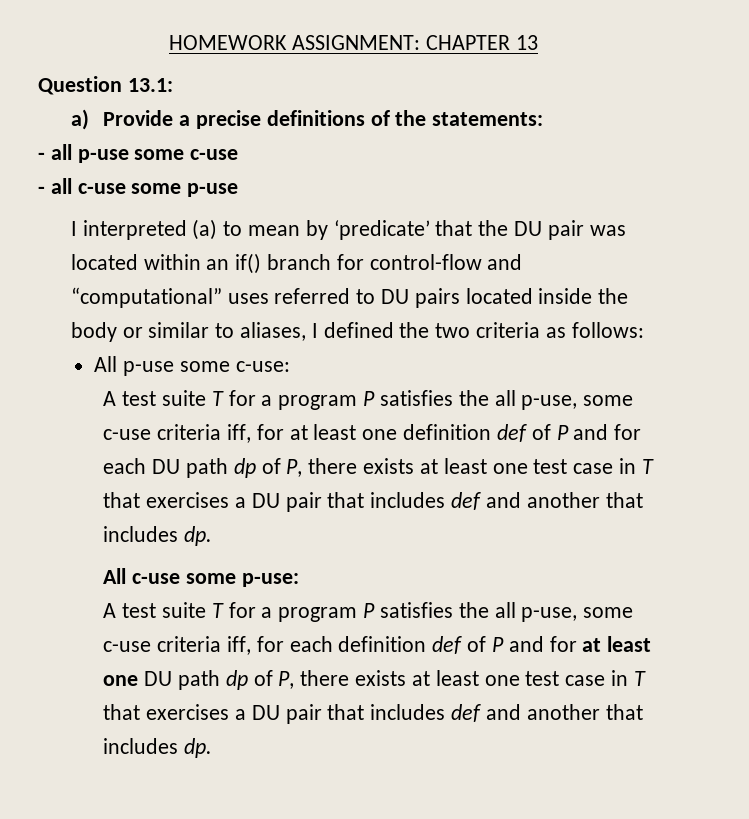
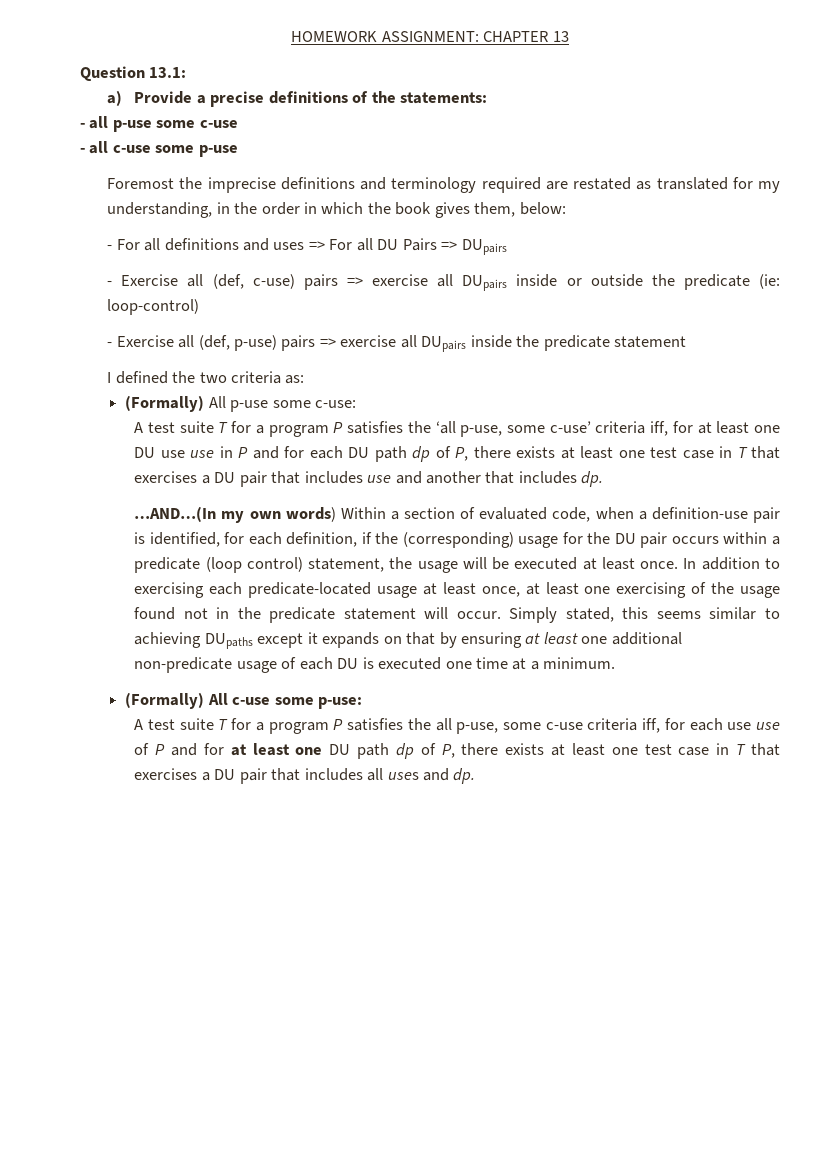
- I interpreted (a) to mean by ‘predicate’ that the DU pair was located within an if() branch for control-flow and “computational” uses referred to DU pairs located inside the body or similar to aliases, I defined the two criteria as follows:
- All p-use some c-use:
+ Foremost the imprecise definitions and terminology required are restated as translated for my understanding, in the order in which the book gives them, below:
+ - For all definitions and uses => For all DU Pairs => DUpairs
+ - Exercise all (def, c-use) pairs => exercise all DUpairs inside or outside the predicate (ie: loop-control)
+ - Exercise all (def, p-use) pairs => exercise all DUpairs inside the predicate statement
+ I defined the two criteria as:
+ (Formally) All p-use some c-use:
- A test suite T for a program P satisfies the all p-use, some c-use criteria iff, for at least one definition def of P and for each DU path dp of P, there exists at least one test case in T that exercises a DU pair that includes def and another that includes dp.
+ A test suite T for a program P satisfies the ‘all p-use, some c-use’ criteria iff, for at least one DU use use in P and for each DU path dp of P, there exists at least one test case in T that exercises a DU pair that includes use and another that includes dp.
- All c-use some p-use:
+ …AND…(In my own words) Within a section of evaluated code, when a definition-use pair is identified, for each definition, if the (corresponding) usage for the DU pair occurs within a predicate (loop control) statement, the usage will be executed at least once. In addition to exercising each predicate-located usage at least once, at least one exercising of the usage found not in the predicate statement will occur. Simply stated, this seems similar to achieving DUpaths except it expands on that by ensuring at least one additional non-predicate usage of each DU is executed one time at a minimum.
+ (Formally) All c-use some p-use:
- A test suite T for a program P satisfies the all p-use, some c-use criteria iff, for each definition def of P and for at least one DU path dp of P, there exists at least one test case in T that exercises a DU pair that includes def and another that includes dp.
+ A test suite T for a program P satisfies the all p-use, some c-use criteria iff, for each use use of P and for at least one DU path dp of P, there exists at least one test case in T that exercises a DU pair that includes all uses and dp.

